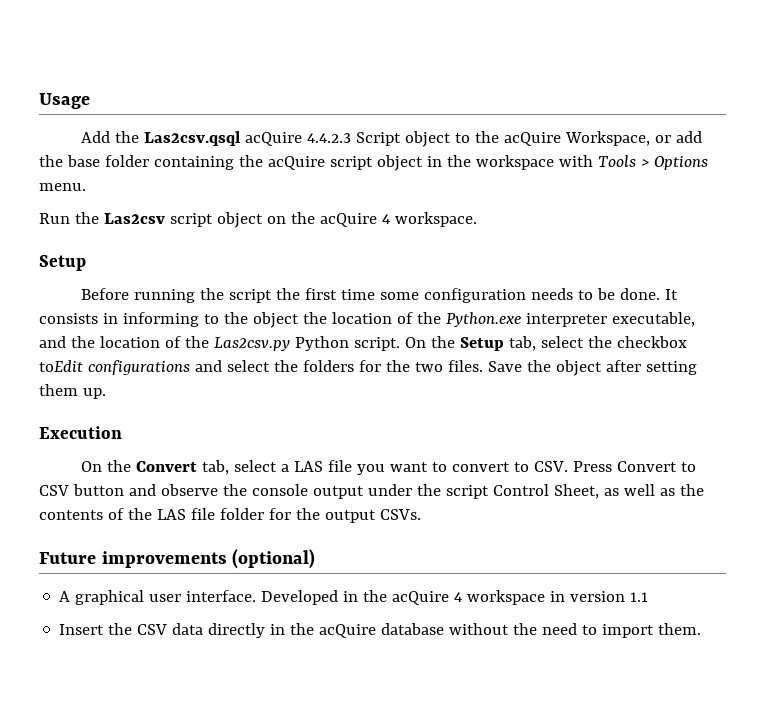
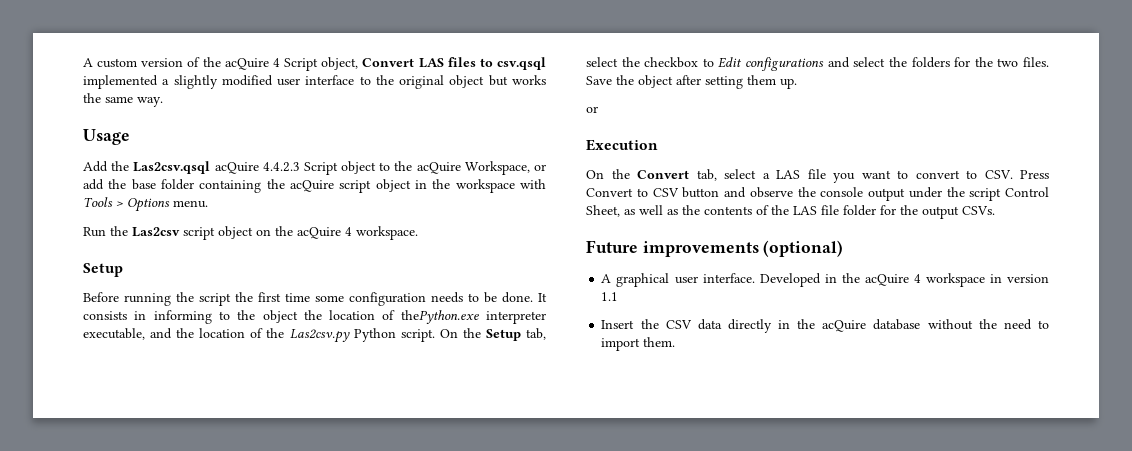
+ A custom version of the acQuire 4 Script object, Convert LAS files to csv.qsql implemented a slightly modified user interface to the original object but works the same way.
- It consists in informing to the object the location of the Python.exe interpreter executable, and the location of the Las2csv.py Python script.
+ It consists in informing to the object the location of thePython.exe interpreter executable, and the location of the Las2csv.py Python script.
- On the Setup tab, select the checkbox toEdit configurations and select the folders for the two files.
+ On the Setup tab, select the checkbox to Edit configurations and select the folders for the two files.
  Save the object after setting them up.
+ or

